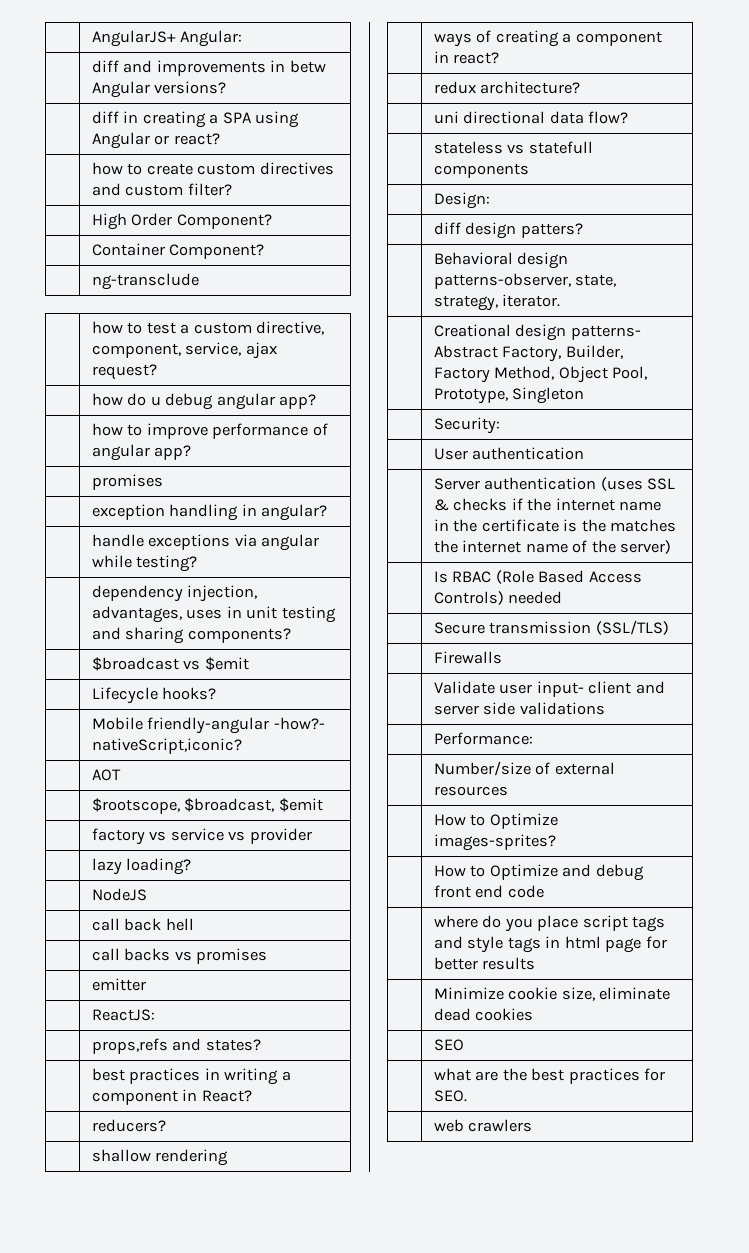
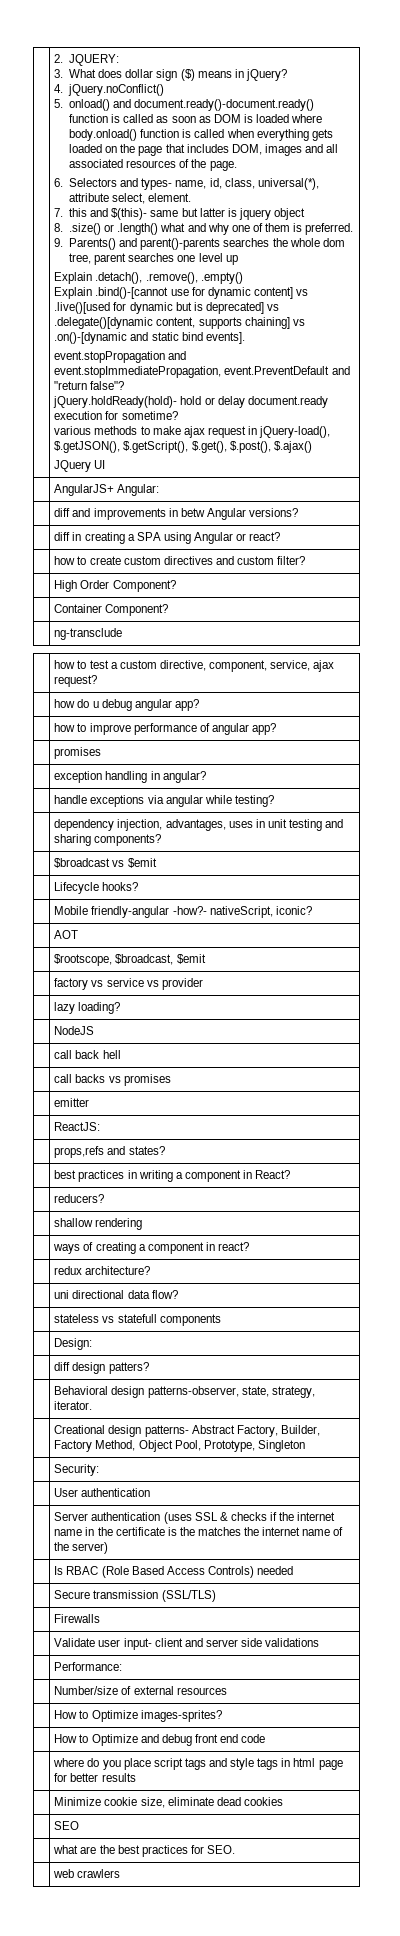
+ 2. JQUERY:
+ 3. What does dollar sign ($) means in jQuery?
+ 4. jQuery.noConflict()
+ 5. onload() and document.ready()-document.ready() function is called as soon as DOM is loaded where body.onload() function is called when everything gets loaded on the page that includes DOM, images and all associated resources of the page.
+ 6. Selectors and types- name, id, class, universal(*), attribute select, element.
+ 7. this and $(this)- same but latter is jquery object
+ 8. .size() or .length() what and why one of them is preferred.
+ 9. Parents() and parent()-parents searches the whole dom tree, parent searches one level up
+ Explain .detach(), .remove(), .empty()
+ Explain .bind()-[cannot use for dynamic content] vs .live()[used for dynamic but is deprecated] vs .delegate()[dynamic content, supports chaining] vs .on()-[dynamic and static bind events].
+ event.stopPropagation and event.stopImmediatePropagation, event.PreventDefault and "return false"?
+ jQuery.holdReady(hold)- hold or delay document.ready execution for sometime?
+ various methods to make ajax request in jQuery-load(), $.getJSON(), $.getScript(), $.get(), $.post(), $.ajax()
+ JQuery UI
- | Mobile friendly-angular -how?- nativeScript,iconic?
+ | Mobile friendly-angular -how?- nativeScript, iconic?

